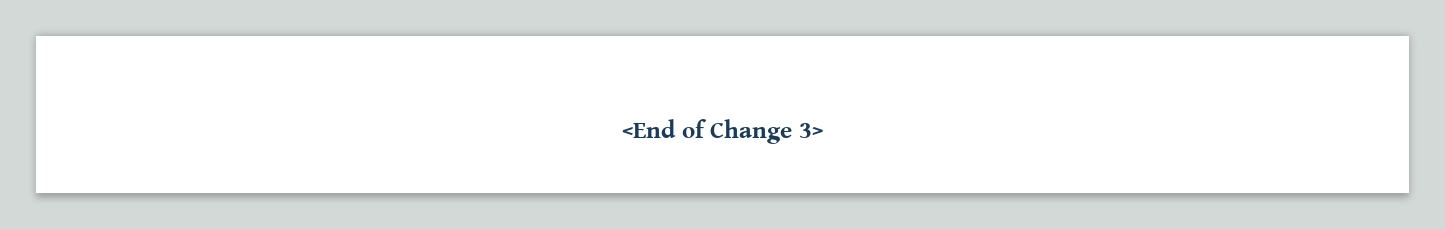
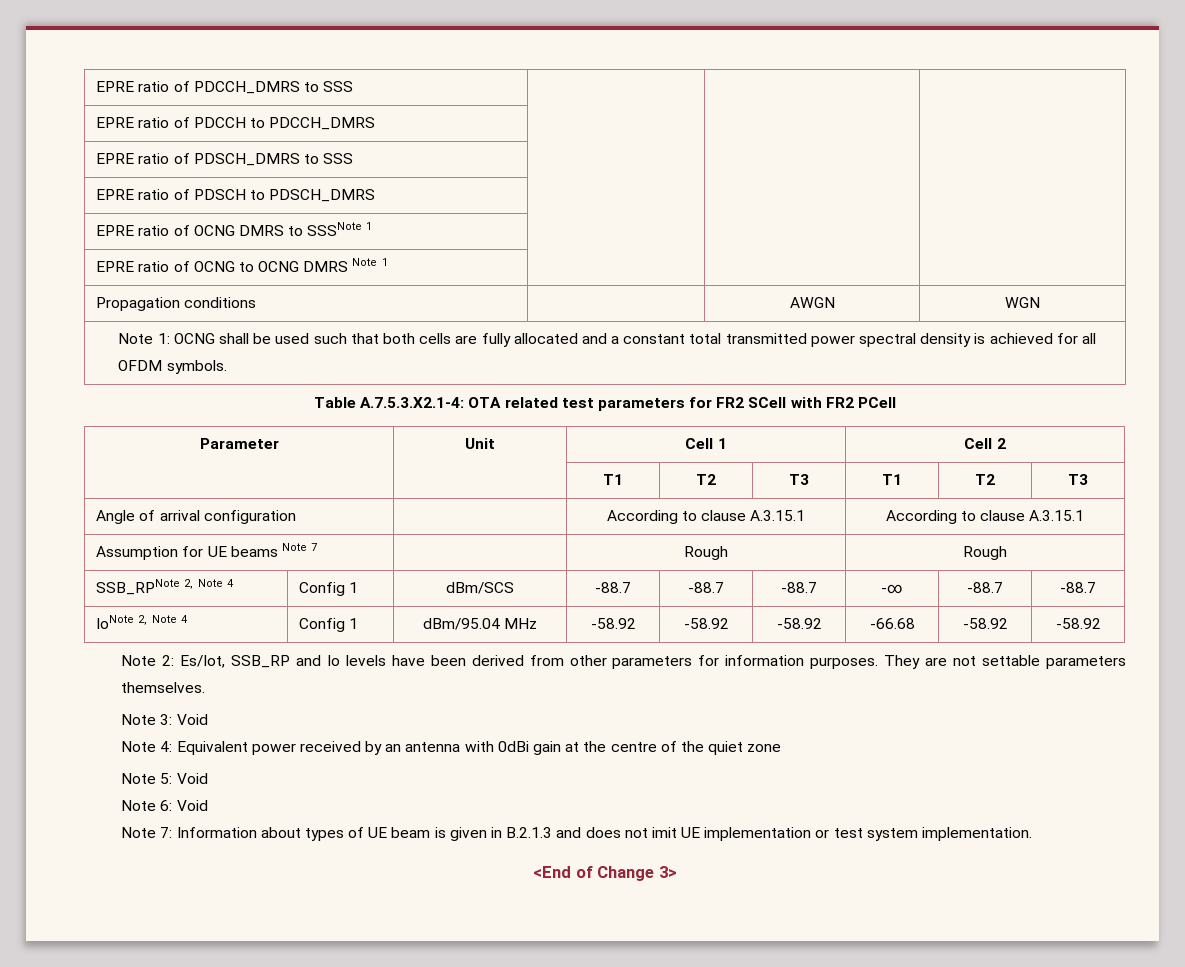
+ EPRE ratio of PDCCH_DMRS to SSS | | |
+ EPRE ratio of PDCCH to PDCCH_DMRS | | |
+ EPRE ratio of PDSCH_DMRS to SSS | | |
+ EPRE ratio of PDSCH to PDSCH_DMRS | | |
+ EPRE ratio of OCNG DMRS to SSSNote 1 | | |
+ EPRE ratio of OCNG to OCNG DMRS Note 1 | | |
+ Propagation conditions | | AWGN | WGN
+ Note 1: OCNG shall be used such that both cells are fully allocated and a constant total transmitted power spectral density is achieved for all OFDM symbols.
+ Table A.7.5.3.X2.1-4: OTA related test parameters for FR2 SCell with FR2 PCell
+ Parameter | Unit | Cell 1 | Cell 2
+ | | T1 | T2 | T3 | T1 | T2 | T3
+ Angle of arrival configuration | | According to clause A.3.15.1 | According to clause A.3.15.1
+ Assumption for UE beams Note 7 | | Rough | Rough
+ SSB_RPNote 2, Note 4 | Config 1 | dBm/SCS | -88.7 | -88.7 | -88.7 | -∞ | -88.7 | -88.7
+ IoNote 2, Note 4 | Config 1 | dBm/95.04 MHz | -58.92 | -58.92 | -58.92 | -66.68 | -58.92 | -58.92
+ Note 2: Es/Iot, SSB_RP and Io levels have been derived from other parameters for information purposes. They are not settable parameters themselves.
+ Note 3: Void
+ Note 4: Equivalent power received by an antenna with 0dBi gain at the centre of the quiet zone
+ Note 5: Void
+ Note 6: Void
+ Note 7: Information about types of UE beam is given in B.2.1.3 and does not imit UE implementation or test system implementation.

